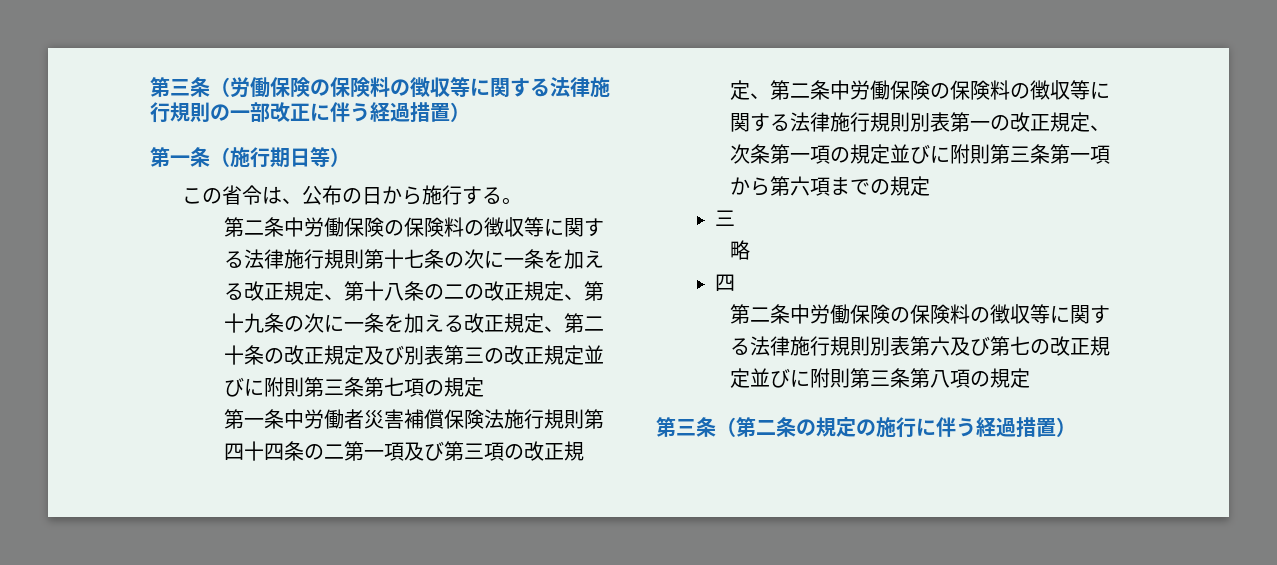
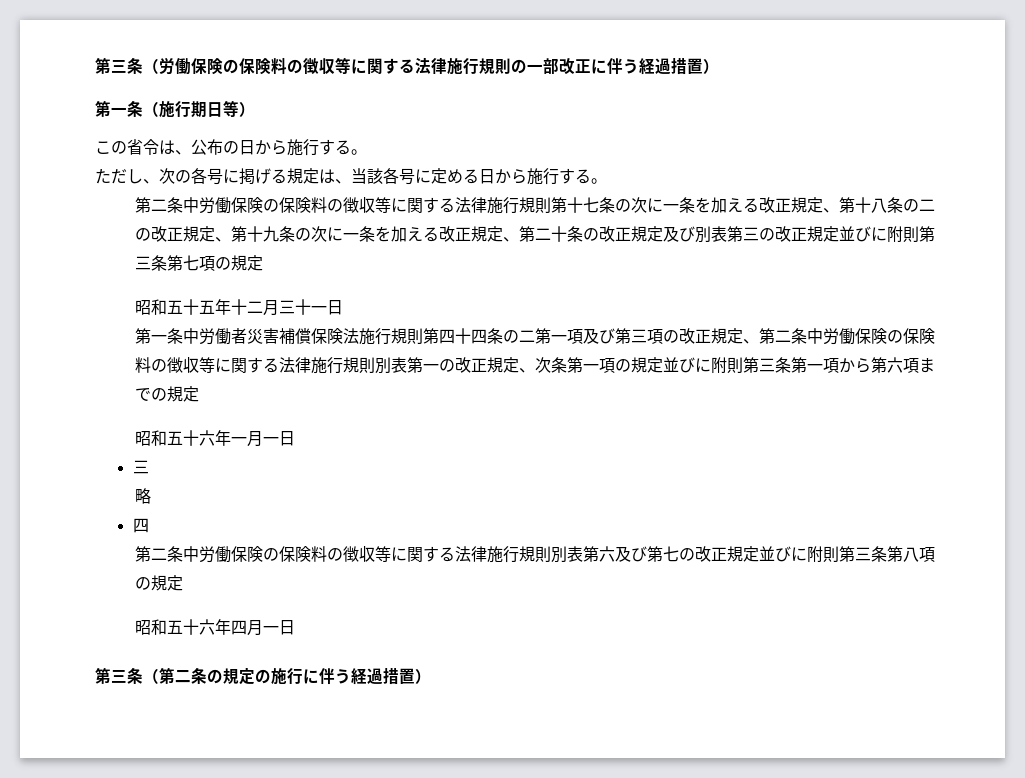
+ ただし、次の各号に掲げる規定は、当該各号に定める日から施行する。
+ 昭和五十五年十二月三十一日
+ 昭和五十六年一月一日
+ 昭和五十六年四月一日

